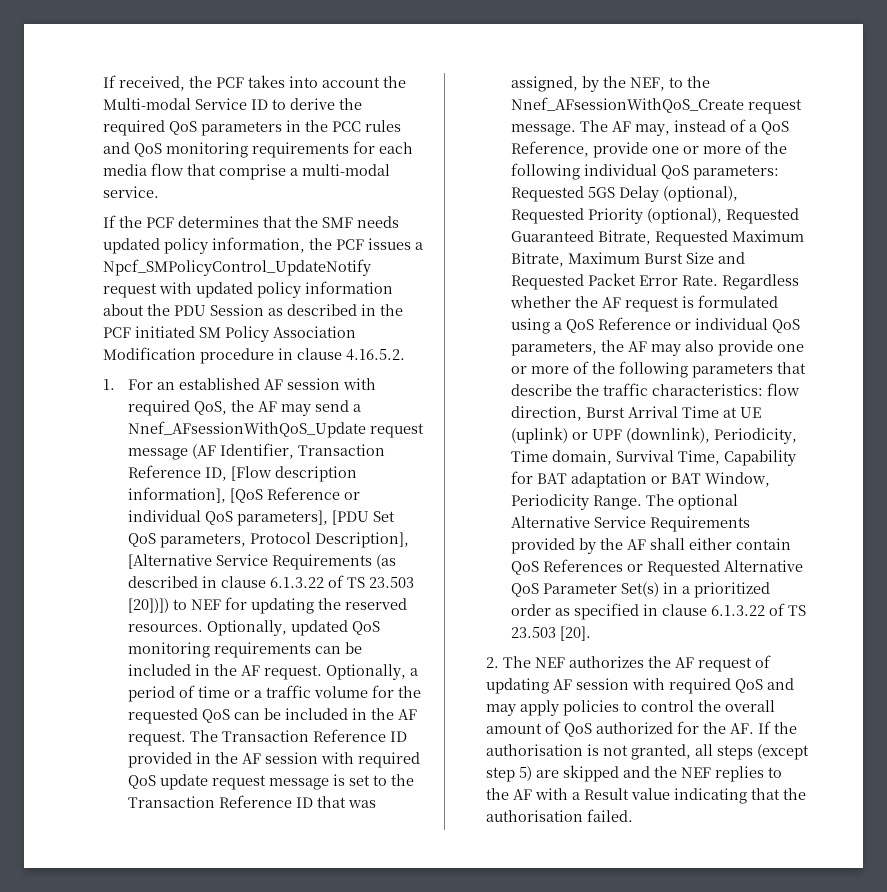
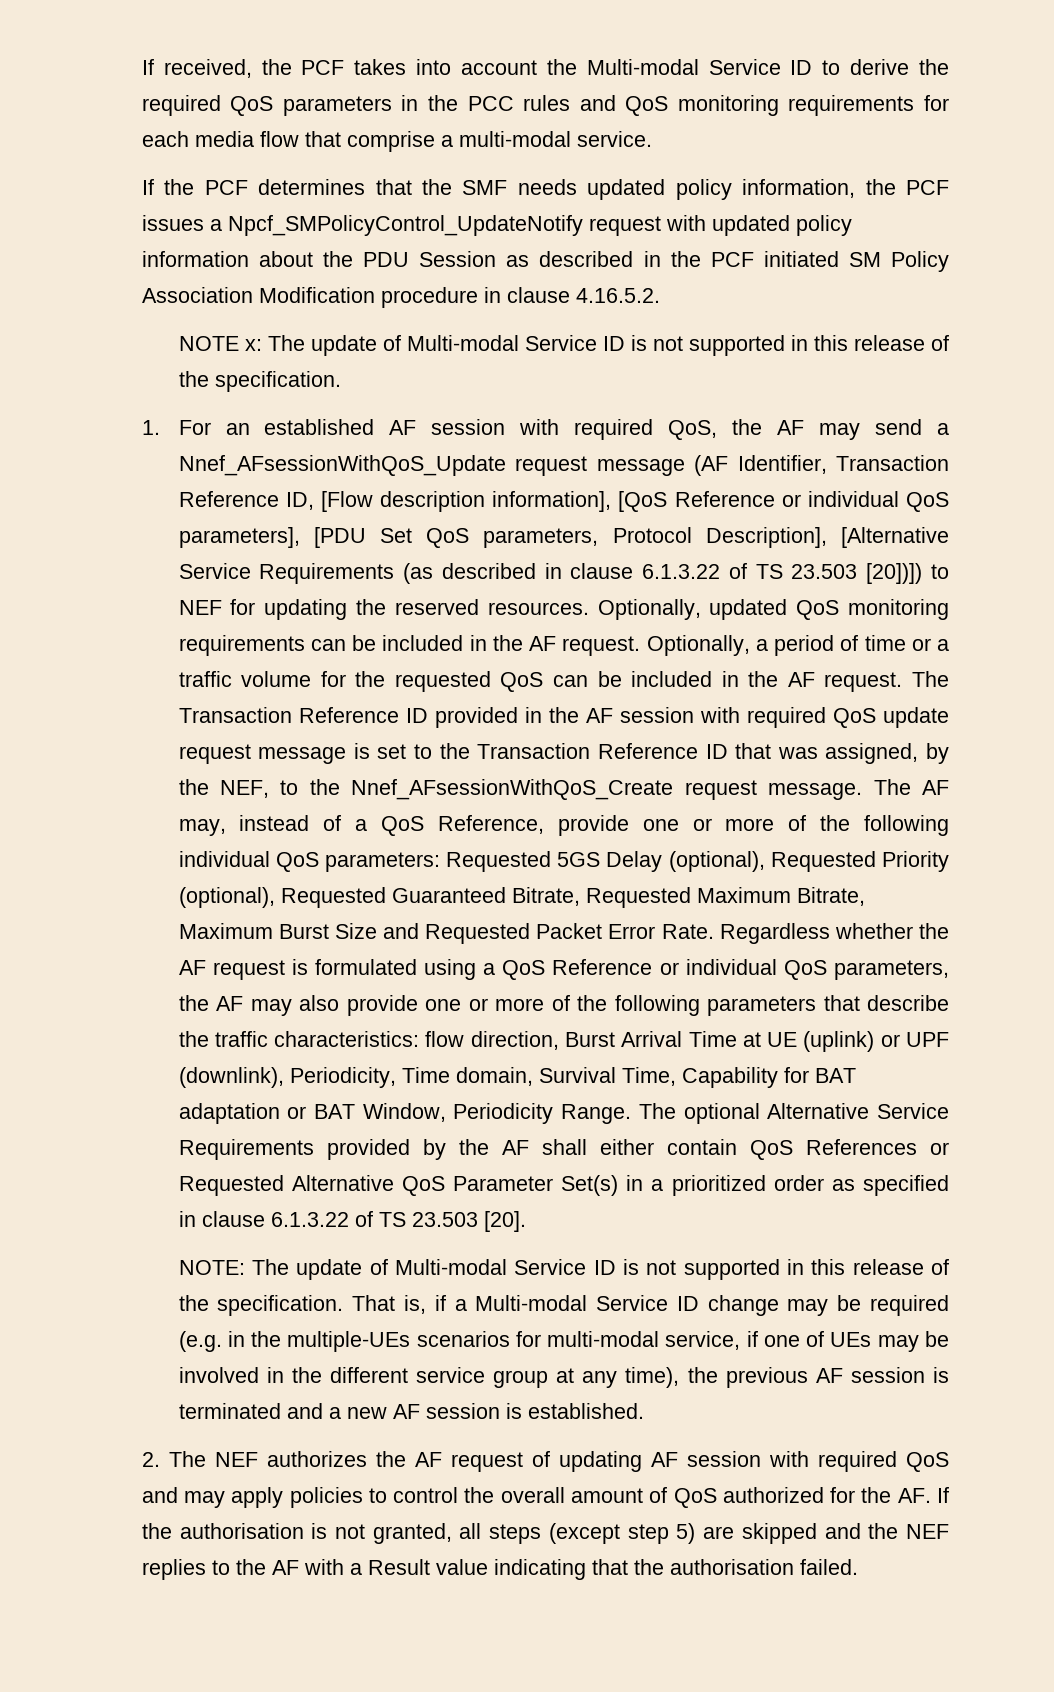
+ NOTE x: The update of Multi-modal Service ID is not supported in this release of the specification.
+ NOTE: The update of Multi-modal Service ID is not supported in this release of the specification. That is, if a Multi-modal Service ID change may be required (e.g. in the multiple-UEs scenarios for multi-modal service, if one of UEs may be involved in the different service group at any time), the previous AF session is terminated and a new AF session is established.

